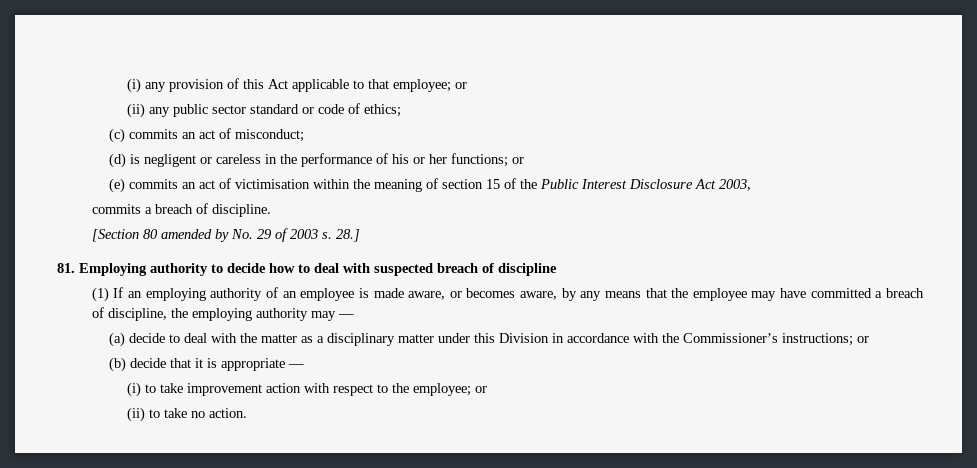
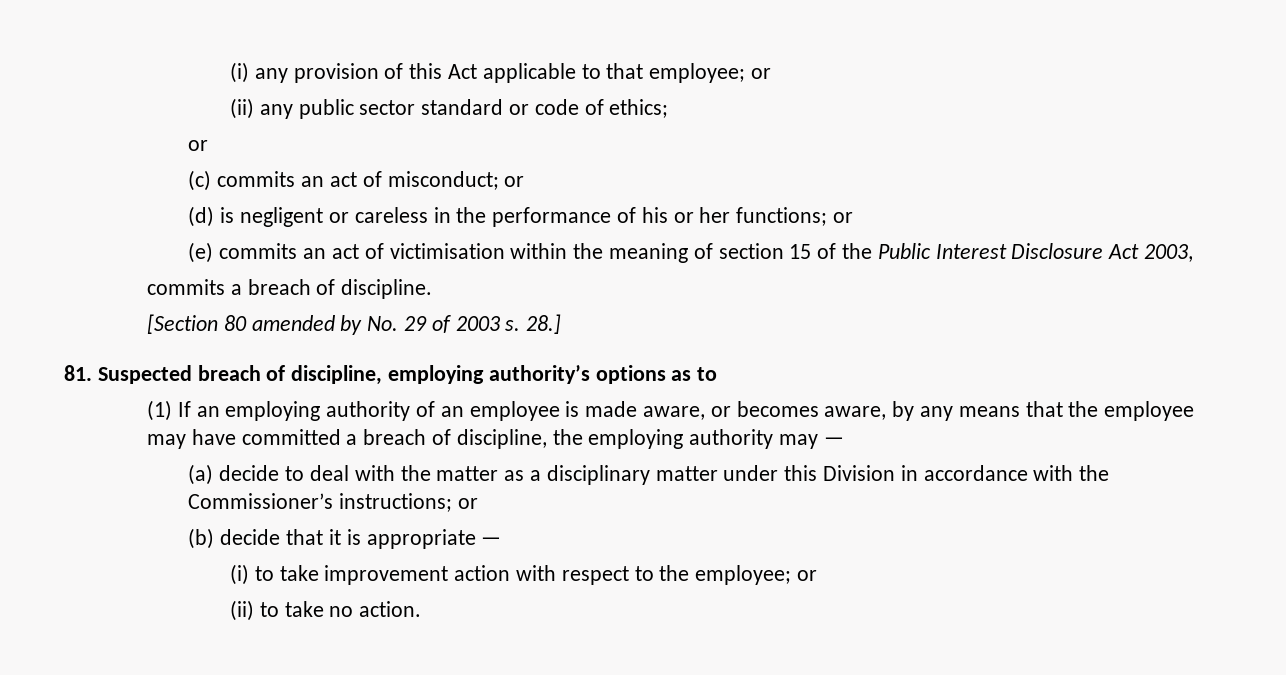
  (ii) any public sector standard or code of ethics;
+ or
- (c) commits an act of misconduct;
+ (c) commits an act of misconduct; or
- 81. Employing authority to decide how to deal with suspected breach of discipline
+ 81. Suspected breach of discipline, employing authority’s options as to

